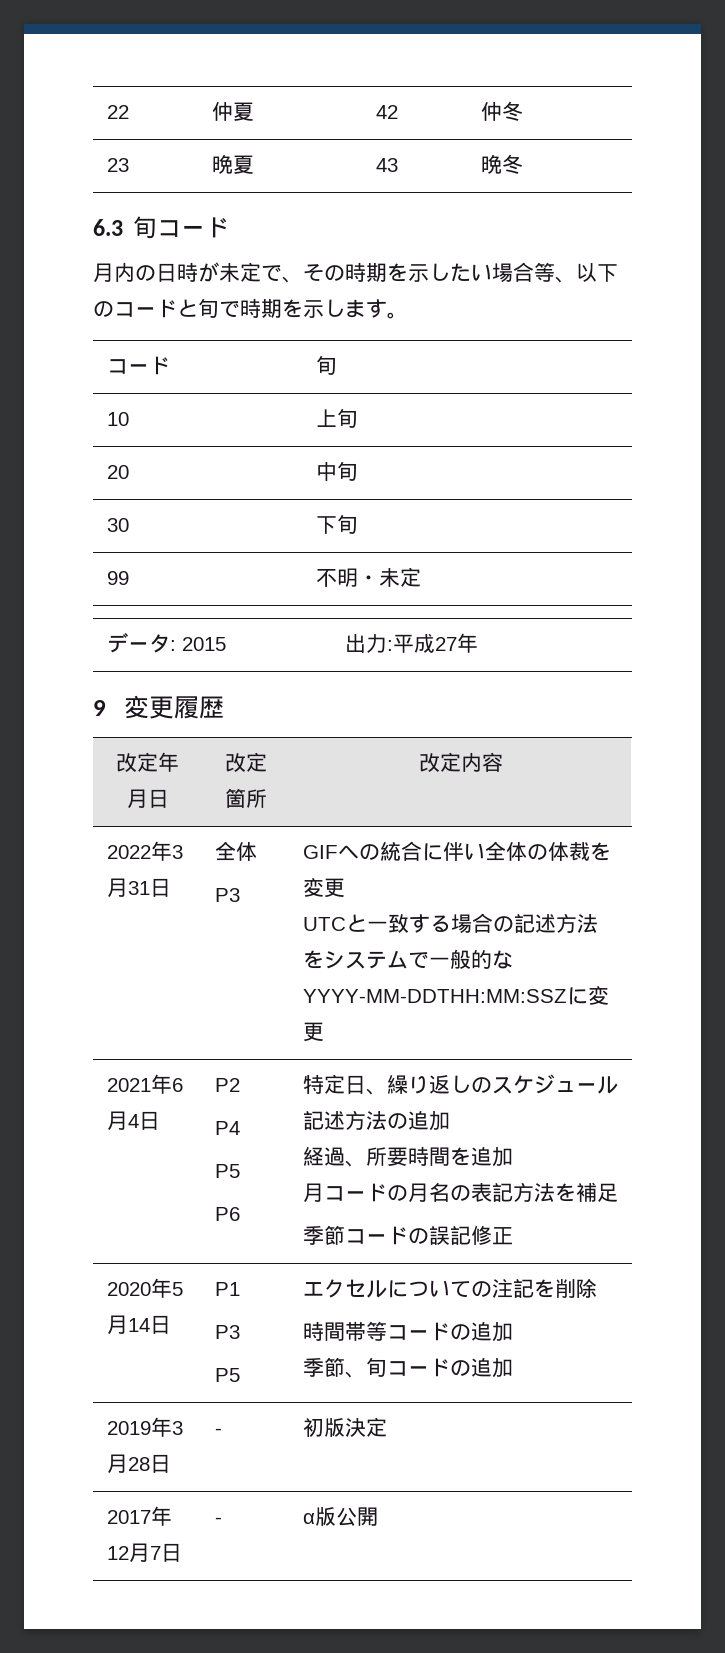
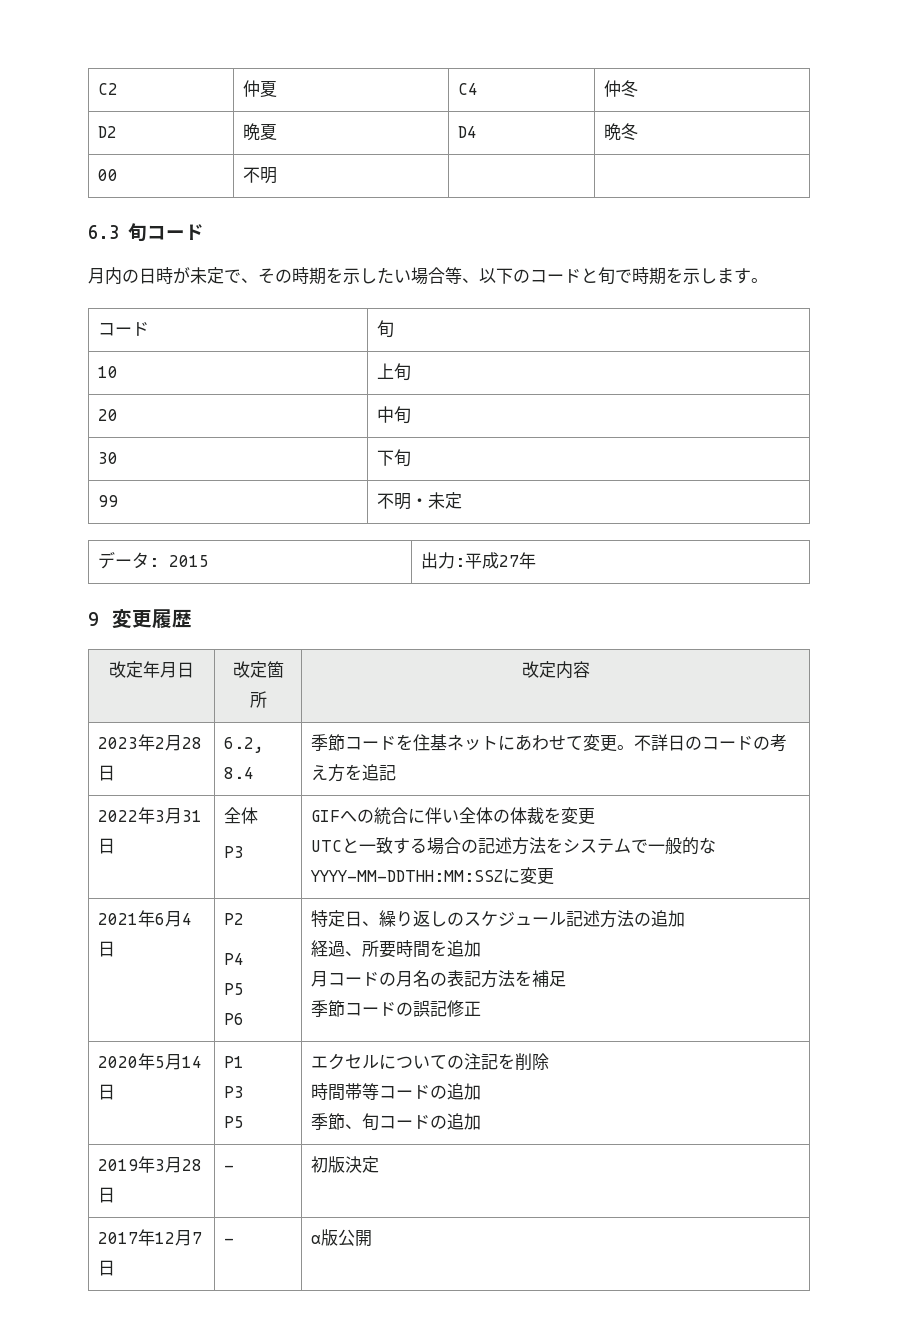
- 22 | 仲夏 | 42 | 仲冬
+ C2 | 仲夏 | C4 | 仲冬
- 23 | 晩夏 | 43 | 晩冬
+ D2 | 晩夏 | D4 | 晩冬
+ 00 | 不明 | |
+ 2023年2月28日 | 6.2, 8.4 | 季節コードを住基ネットにあわせて変更。不詳日のコードの考え方を追記

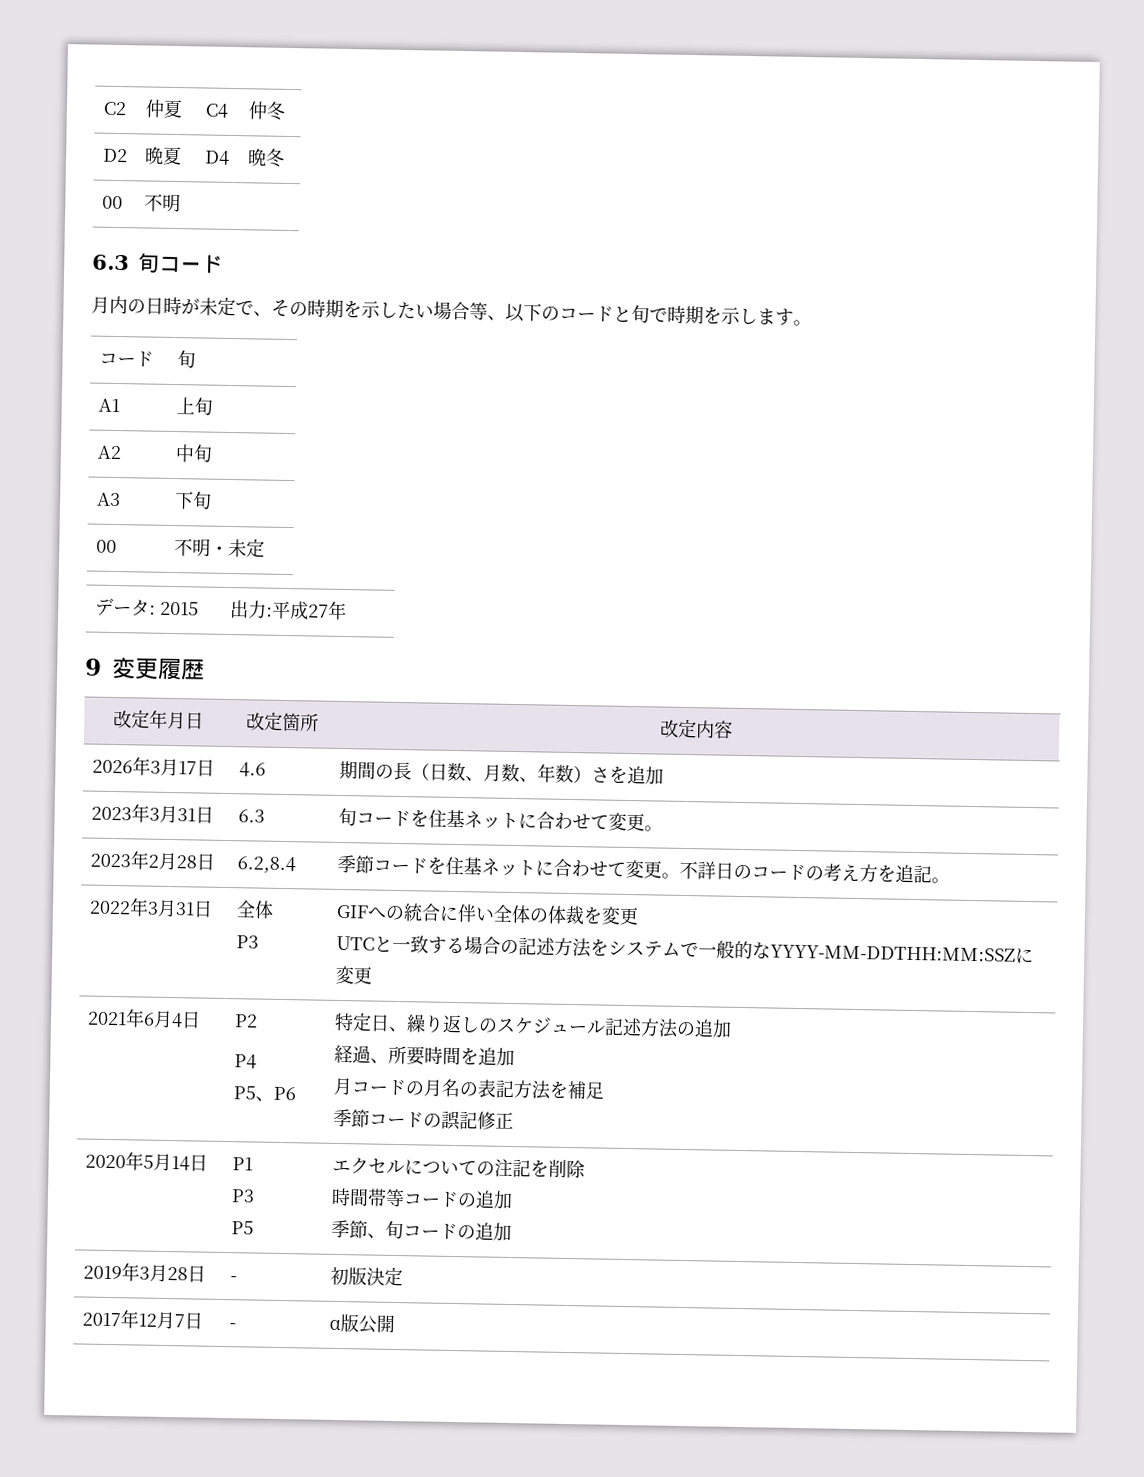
- 10 | 上旬
+ A1 | 上旬
- 20 | 中旬
+ A2 | 中旬
- 30 | 下旬
+ A3 | 下旬
- 99 | 不明・未定
+ 00 | 不明・未定
+ 2026年3月17日 | 4.6 | 期間の長（日数、月数、年数）さを追加
+ 2023年3月31日 | 6.3 | 旬コードを住基ネットに合わせて変更。
- 2023年2月28日 | 6.2, 8.4 | 季節コードを住基ネットにあわせて変更。不詳日のコードの考え方を追記
+ 2023年2月28日 | 6.2,8.4 | 季節コードを住基ネットに合わせて変更。不詳日のコードの考え方を追記。
  2021年6月4日 | P2
  P4
- P5
- P6 | 特定日、繰り返しのスケジュール記述方法の追加
+ P5、P6 | 特定日、繰り返しのスケジュール記述方法の追加

